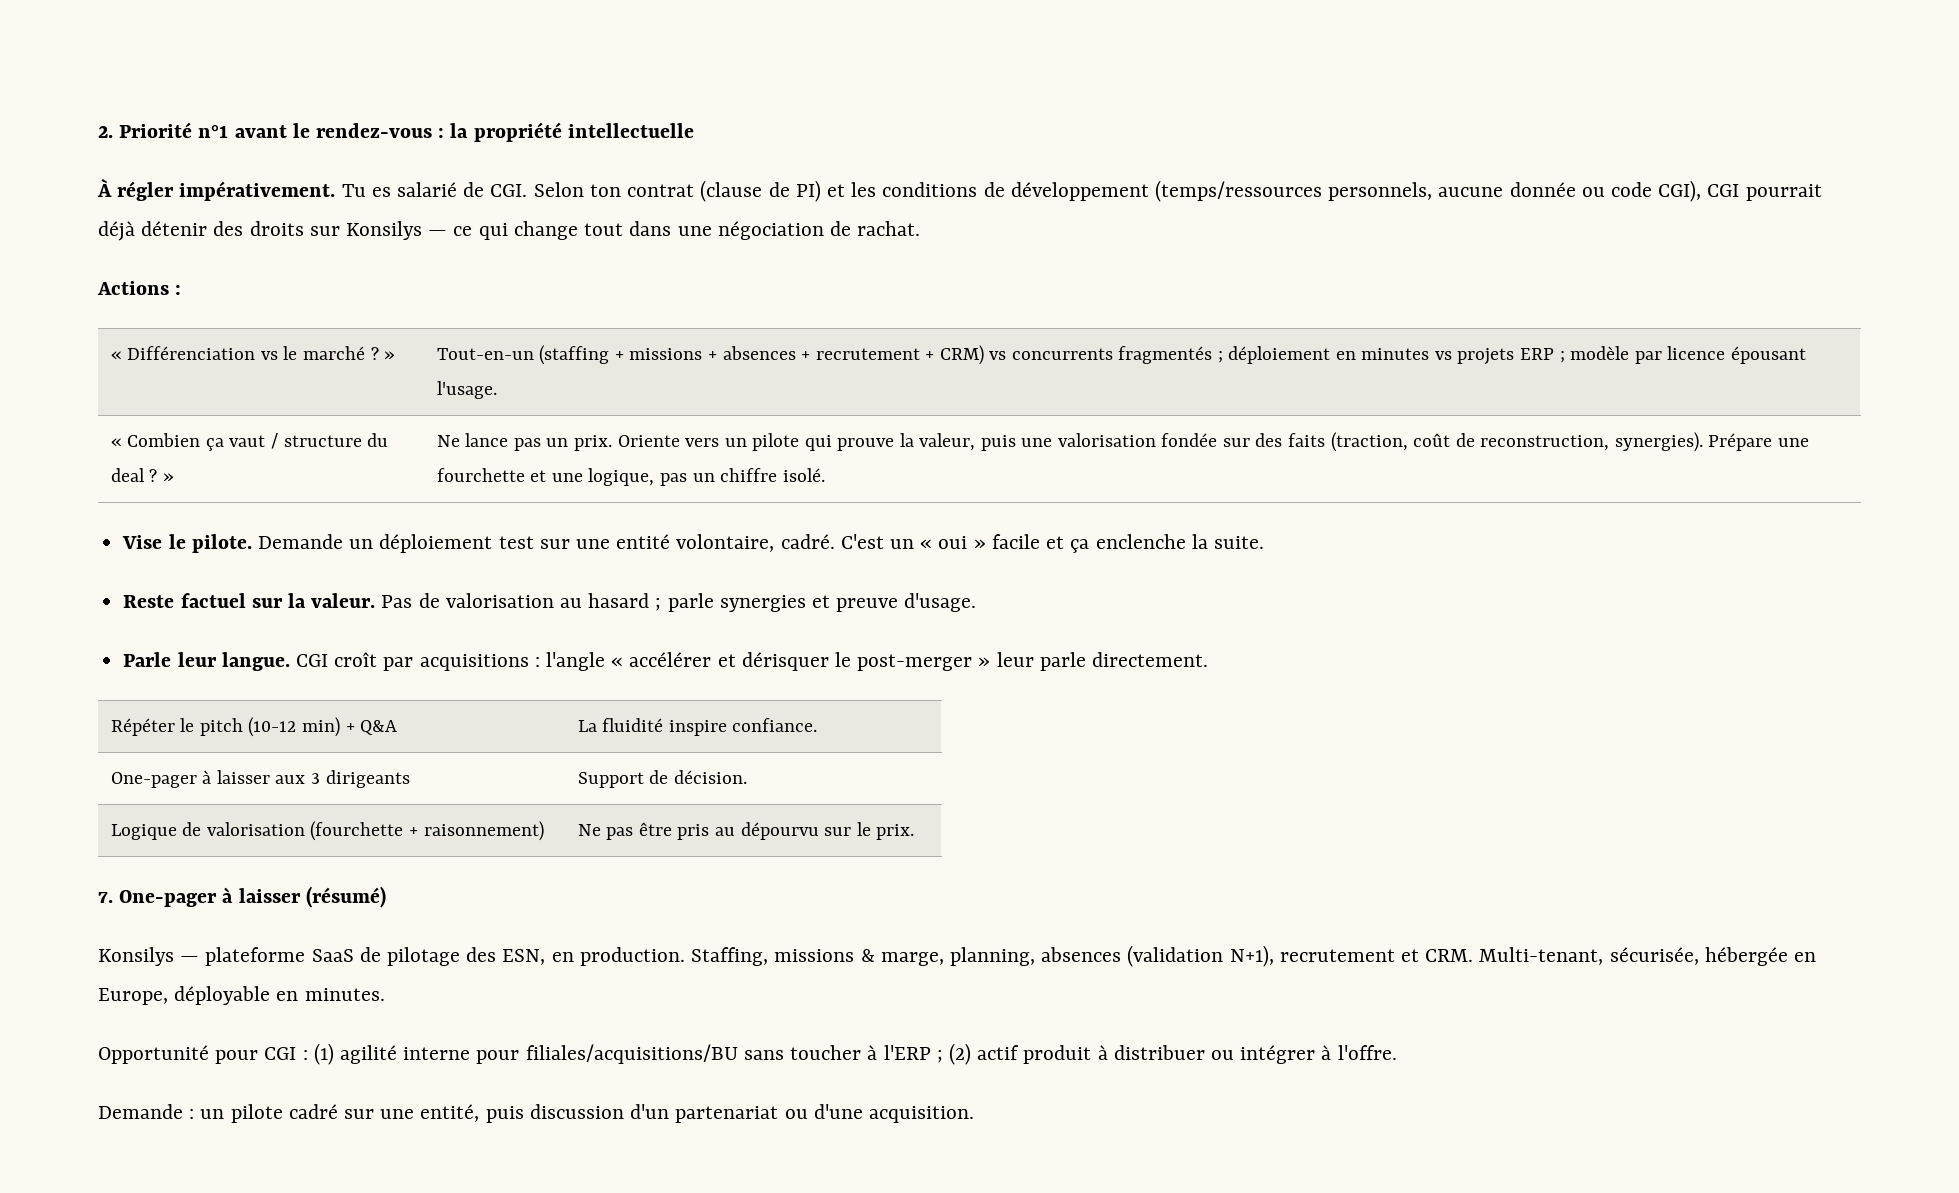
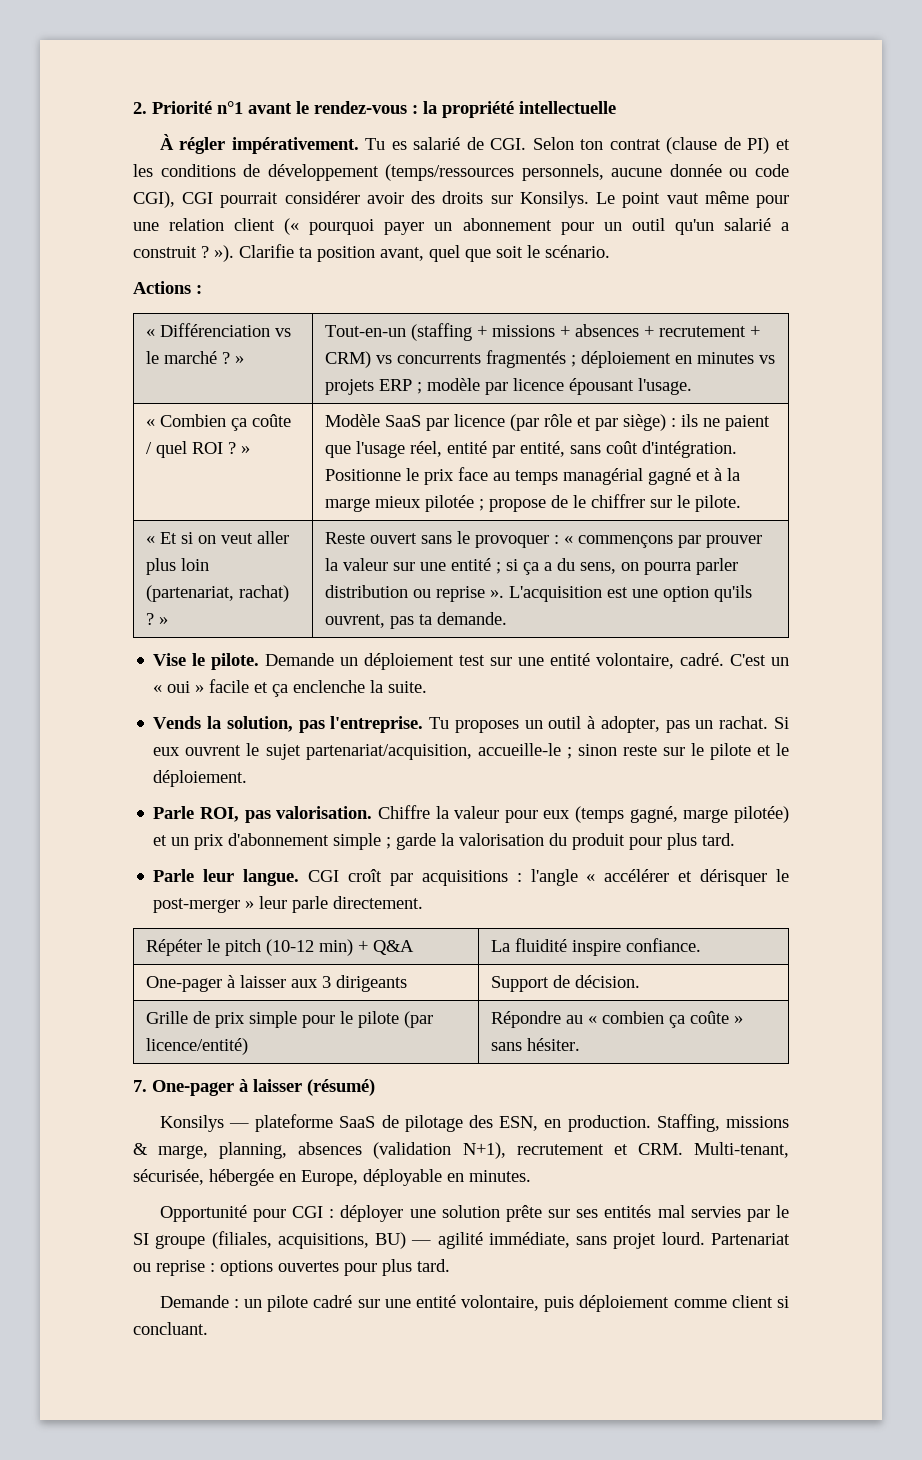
- Tu es salarié de CGI. Selon ton contrat (clause de PI) et les conditions de développement (temps/ressources personnels, aucune donnée ou code CGI), CGI pourrait déjà détenir des droits sur Konsilys — ce qui change tout dans une négociation de rachat.
+ Tu es salarié de CGI. Selon ton contrat (clause de PI) et les conditions de développement (temps/ressources personnels, aucune donnée ou code CGI), CGI pourrait considérer avoir des droits sur Konsilys. Le point vaut même pour une relation client (« pourquoi payer un abonnement pour un outil qu'un salarié a construit ? »). Clarifie ta position avant, quel que soit le scénario.
- « Combien ça vaut / structure du deal ? » | Ne lance pas un prix. Oriente vers un pilote qui prouve la valeur, puis une valorisation fondée sur des faits (traction, coût de reconstruction, synergies). Prépare une fourchette et une logique, pas un chiffre isolé.
+ « Combien ça coûte / quel ROI ? » | Modèle SaaS par licence (par rôle et par siège) : ils ne paient que l'usage réel, entité par entité, sans coût d'intégration. Positionne le prix face au temps managérial gagné et à la marge mieux pilotée ; propose de le chiffrer sur le pilote.
+ « Et si on veut aller plus loin (partenariat, rachat) ? » | Reste ouvert sans le provoquer : « commençons par prouver la valeur sur une entité ; si ça a du sens, on pourra parler distribution ou reprise ». L'acquisition est une option qu'ils ouvrent, pas ta demande.
- Reste factuel sur la valeur. Pas de valorisation au hasard ; parle synergies et preuve d'usage.
+ Vends la solution, pas l'entreprise. Tu proposes un outil à adopter, pas un rachat. Si eux ouvrent le sujet partenariat/acquisition, accueille-le ; sinon reste sur le pilote et le déploiement.
+ Parle ROI, pas valorisation. Chiffre la valeur pour eux (temps gagné, marge pilotée) et un prix d'abonnement simple ; garde la valorisation du produit pour plus tard.
- Logique de valorisation (fourchette + raisonnement) | Ne pas être pris au dépourvu sur le prix.
+ Grille de prix simple pour le pilote (par licence/entité) | Répondre au « combien ça coûte » sans hésiter.
- Opportunité pour CGI : (1) agilité interne pour filiales/acquisitions/BU sans toucher à l'ERP ; (2) actif produit à distribuer ou intégrer à l'offre.
+ Opportunité pour CGI : déployer une solution prête sur ses entités mal servies par le SI groupe (filiales, acquisitions, BU) — agilité immédiate, sans projet lourd. Partenariat ou reprise : options ouvertes pour plus tard.
- Demande : un pilote cadré sur une entité, puis discussion d'un partenariat ou d'une acquisition.
+ Demande : un pilote cadré sur une entité volontaire, puis déploiement comme client si concluant.

